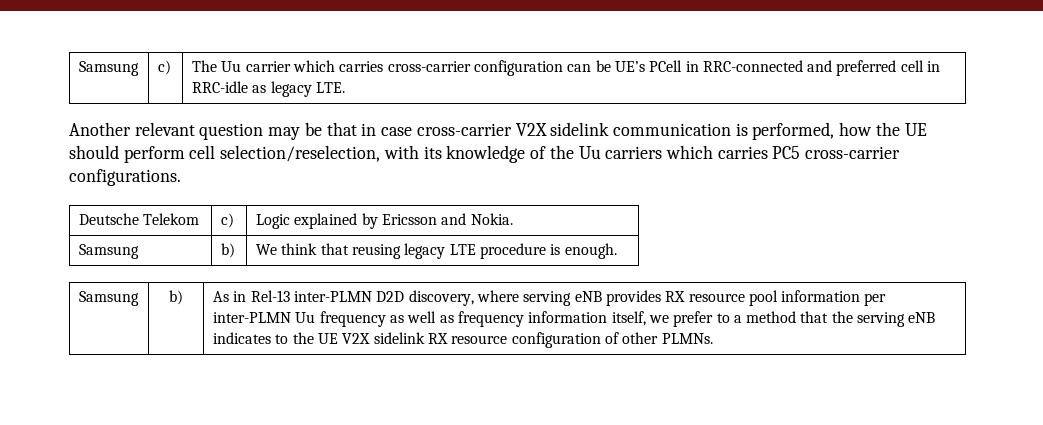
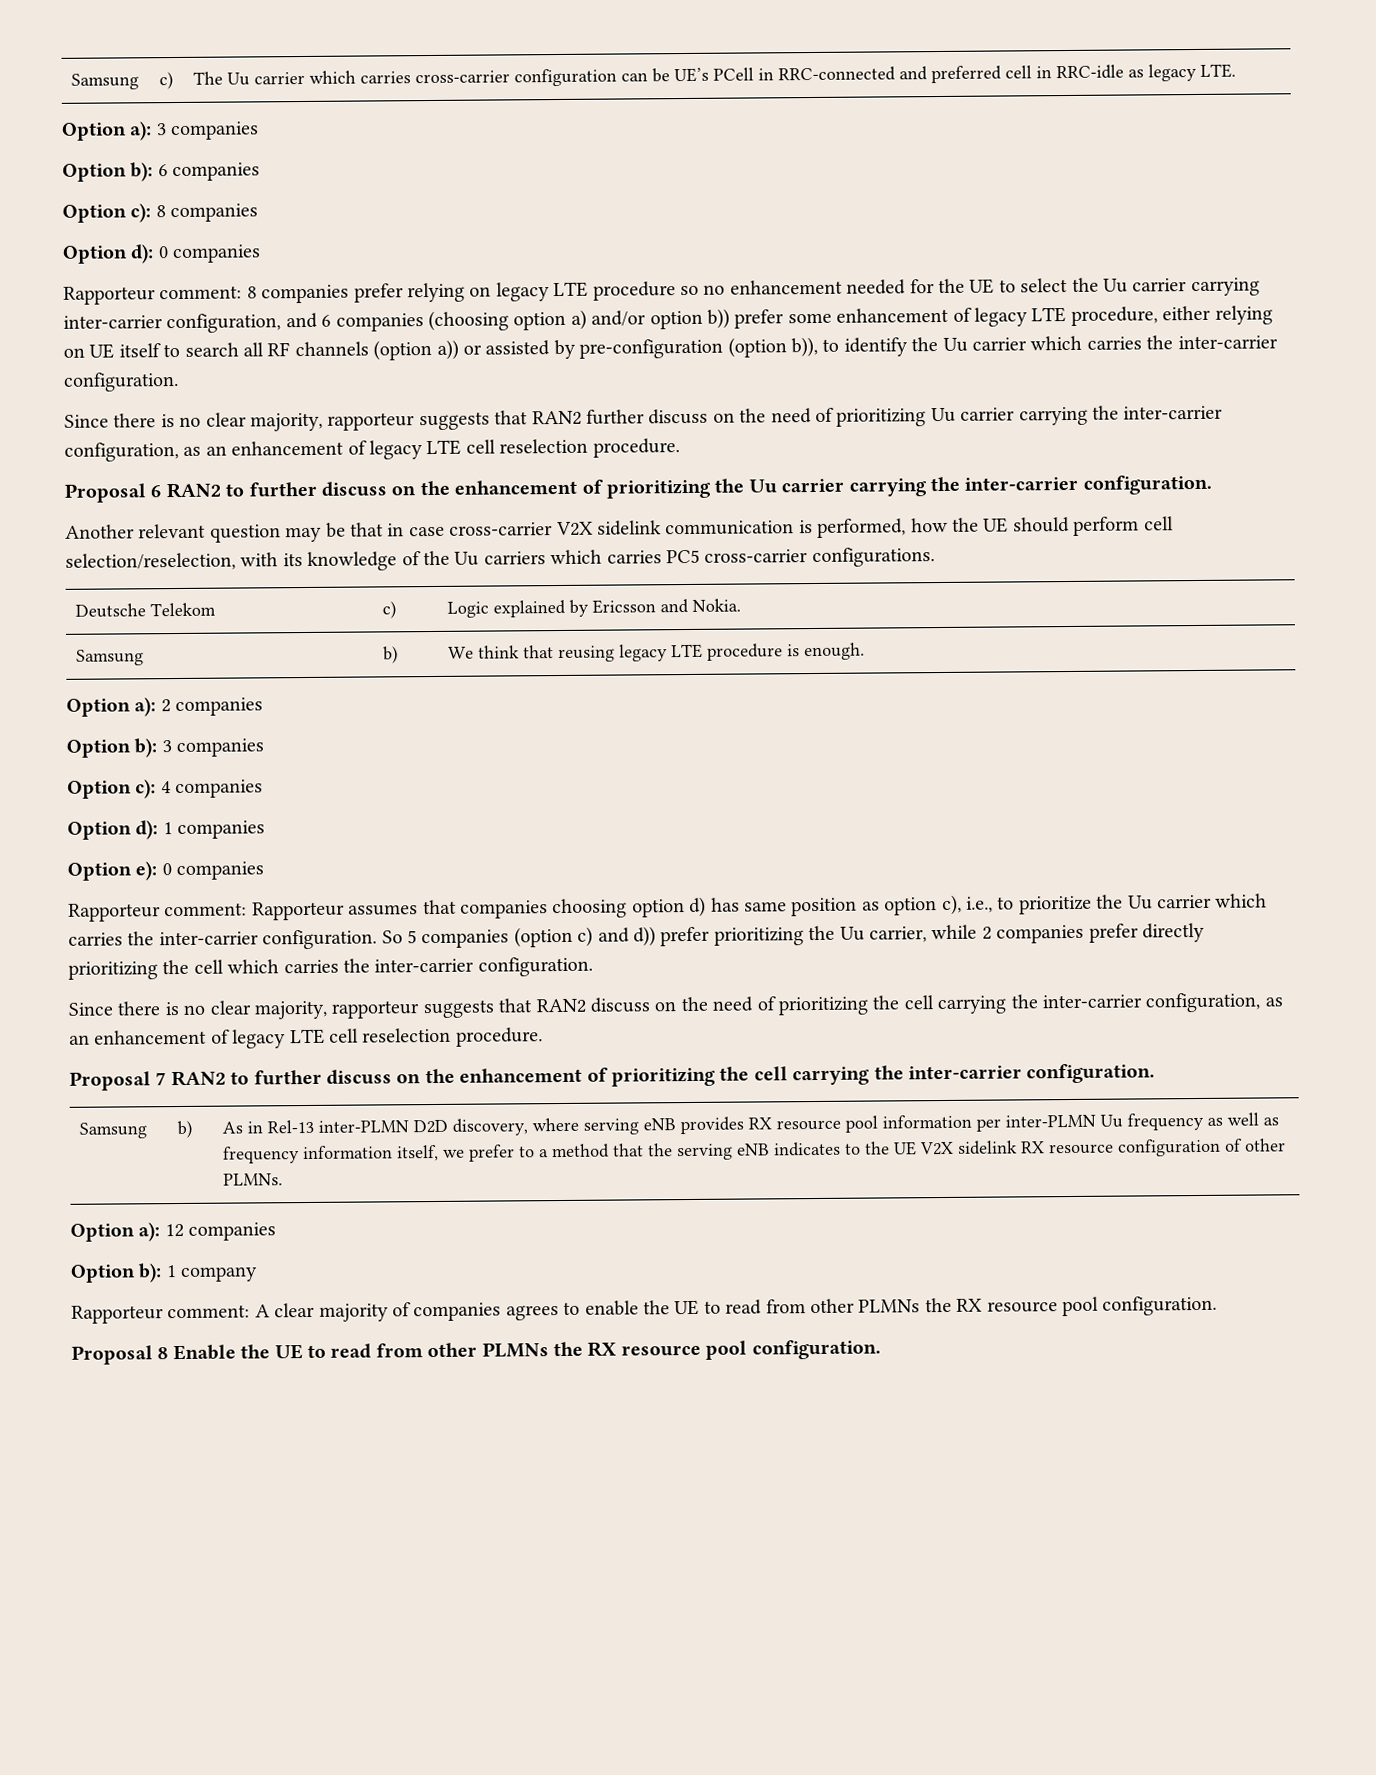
+ Option a): 3 companies
+ Option b): 6 companies
+ Option c): 8 companies
+ Option d): 0 companies
+ Rapporteur comment: 8 companies prefer relying on legacy LTE procedure so no enhancement needed for the UE to select the Uu carrier carrying inter-carrier configuration, and 6 companies (choosing option a) and/or option b)) prefer some enhancement of legacy LTE procedure, either relying on UE itself to search all RF channels (option a)) or assisted by pre-configuration (option b)), to identify the Uu carrier which carries the inter-carrier configuration.
+ Since there is no clear majority, rapporteur suggests that RAN2 further discuss on the need of prioritizing Uu carrier carrying the inter-carrier configuration, as an enhancement of legacy LTE cell reselection procedure.
+ Proposal 6 RAN2 to further discuss on the enhancement of prioritizing the Uu carrier carrying the inter-carrier configuration.
+ Option a): 2 companies
+ Option b): 3 companies
+ Option c): 4 companies
+ Option d): 1 companies
+ Option e): 0 companies
+ Rapporteur comment: Rapporteur assumes that companies choosing option d) has same position as option c), i.e., to prioritize the Uu carrier which carries the inter-carrier configuration. So 5 companies (option c) and d)) prefer prioritizing the Uu carrier, while 2 companies prefer directly prioritizing the cell which carries the inter-carrier configuration.
+ Since there is no clear majority, rapporteur suggests that RAN2 discuss on the need of prioritizing the cell carrying the inter-carrier configuration, as an enhancement of legacy LTE cell reselection procedure.
+ Proposal 7 RAN2 to further discuss on the enhancement of prioritizing the cell carrying the inter-carrier configuration.
+ Option a): 12 companies
+ Option b): 1 company
+ Rapporteur comment: A clear majority of companies agrees to enable the UE to read from other PLMNs the RX resource pool configuration.
+ Proposal 8 Enable the UE to read from other PLMNs the RX resource pool configuration.

